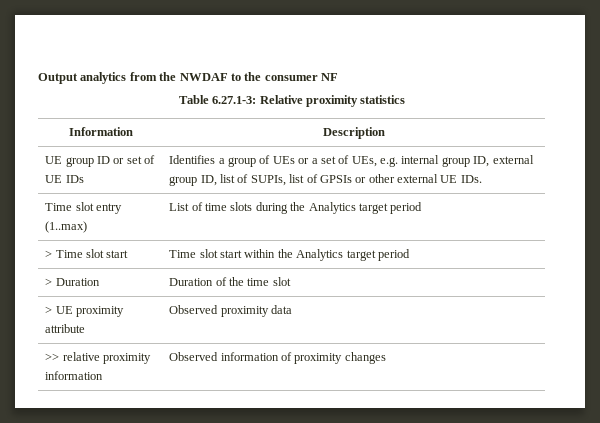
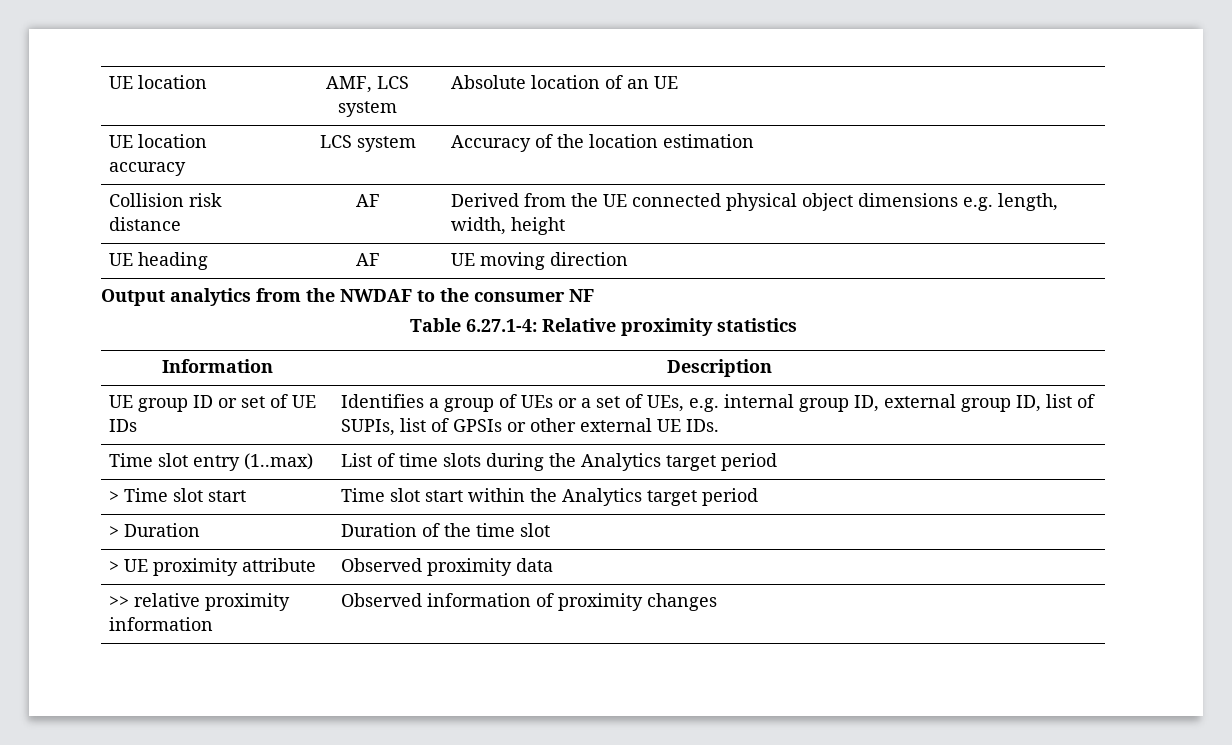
+ UE location | AMF, LCS system | Absolute location of an UE
+ UE location accuracy | LCS system | Accuracy of the location estimation
+ Collision risk distance | AF | Derived from the UE connected physical object dimensions e.g. length, width, height
+ UE heading | AF | UE moving direction
- Table 6.27.1-3: Relative proximity statistics
+ Table 6.27.1-4: Relative proximity statistics

